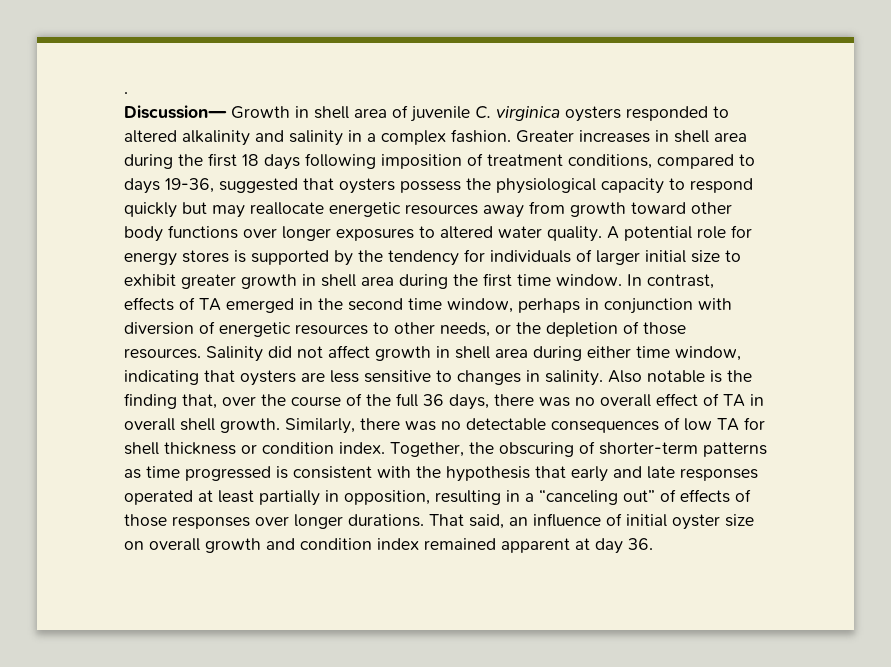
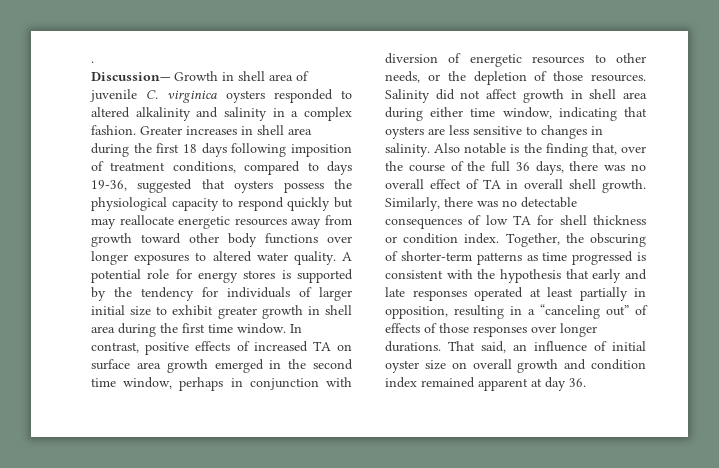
- In contrast, effects of TA emerged in the second time window, perhaps in conjunction with diversion of energetic resources to other needs, or the depletion of those resources.
+ In contrast, positive effects of increased TA on surface area growth emerged in the second time window, perhaps in conjunction with diversion of energetic resources to other needs, or the depletion of those resources.

